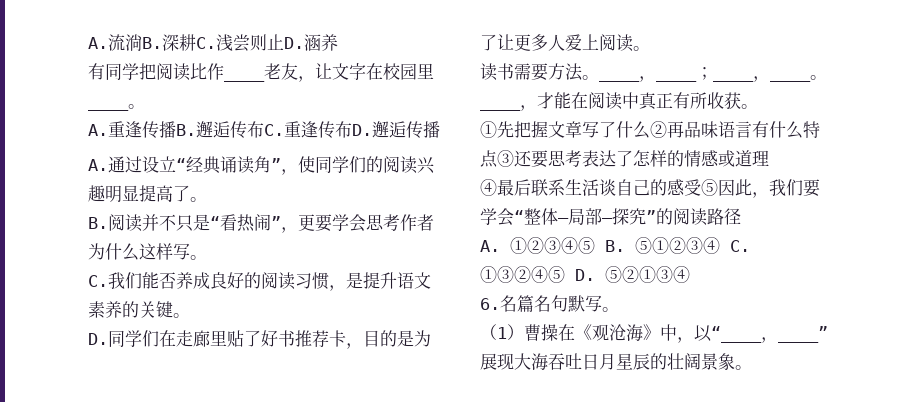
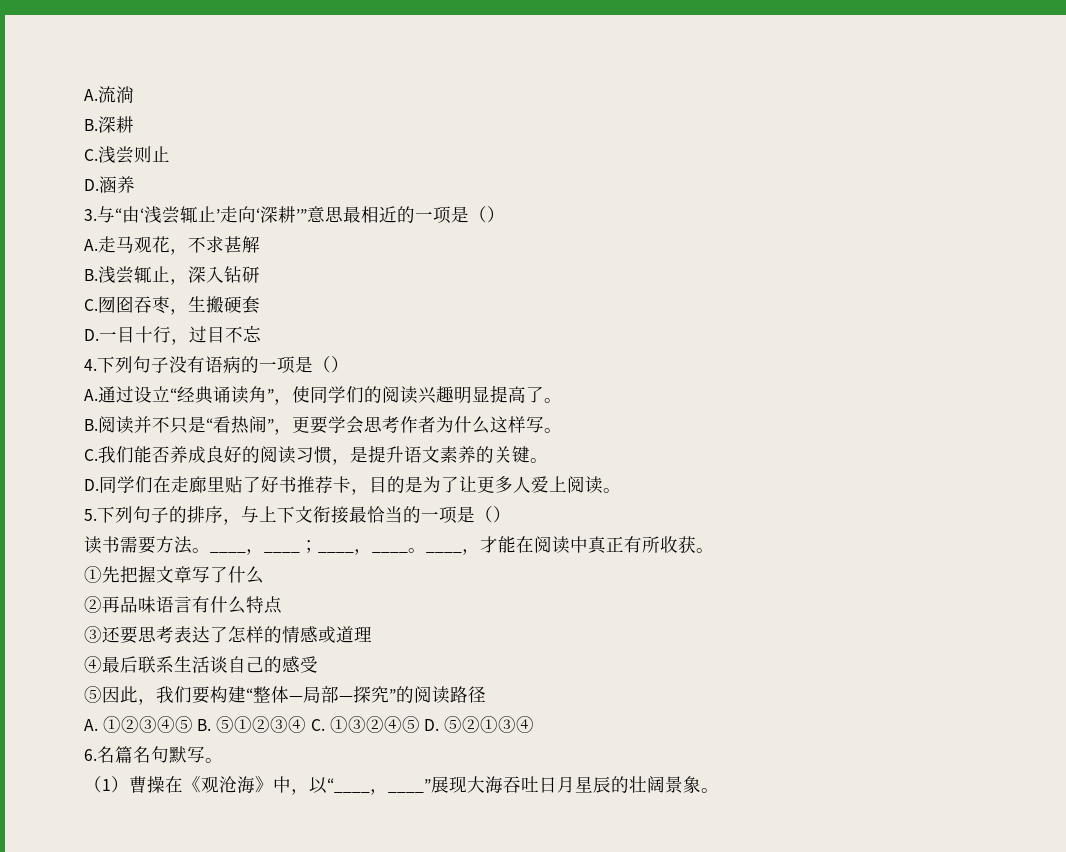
- A.流淌B.深耕C.浅尝则止D.涵养
+ A.流淌
+ B.深耕
+ C.浅尝则止
+ D.涵养
- 有同学把阅读比作____老友，让文字在校园里____。
- A.重逢传播B.邂逅传布C.重逢传布D.邂逅传播
+ 3.与“由‘浅尝辄止’走向‘深耕’”意思最相近的一项是（）
+ A.走马观花，不求甚解
+ B.浅尝辄止，深入钻研
+ C.囫囵吞枣，生搬硬套
+ D.一目十行，过目不忘
+ 4.下列句子没有语病的一项是（）
+ 5.下列句子的排序，与上下文衔接最恰当的一项是（）
- ①先把握文章写了什么②再品味语言有什么特点③还要思考表达了怎样的情感或道理
+ ①先把握文章写了什么
+ ②再品味语言有什么特点
+ ③还要思考表达了怎样的情感或道理
- ④最后联系生活谈自己的感受⑤因此，我们要学会“整体—局部—探究”的阅读路径
+ ④最后联系生活谈自己的感受
+ ⑤因此，我们要构建“整体—局部—探究”的阅读路径

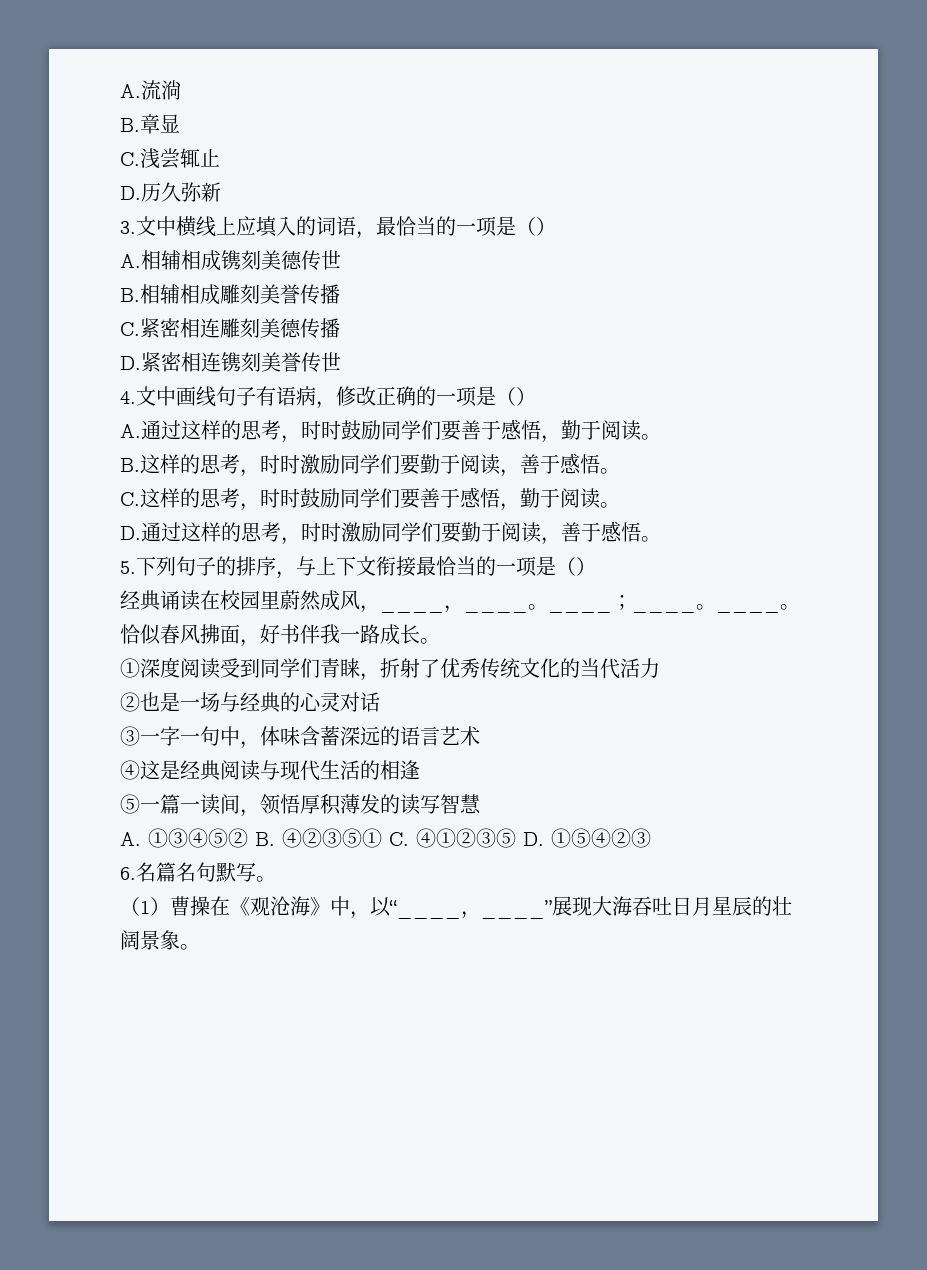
- B.深耕
+ B.章显
- C.浅尝则止
+ C.浅尝辄止
- D.涵养
+ D.历久弥新
- 3.与“由‘浅尝辄止’走向‘深耕’”意思最相近的一项是（）
- A.走马观花，不求甚解
- B.浅尝辄止，深入钻研
- C.囫囵吞枣，生搬硬套
- D.一目十行，过目不忘
- 4.下列句子没有语病的一项是（）
+ 3.文中横线上应填入的词语，最恰当的一项是（）
+ A.相辅相成镌刻美德传世
+ B.相辅相成雕刻美誉传播
+ C.紧密相连雕刻美德传播
+ D.紧密相连镌刻美誉传世
+ 4.文中画线句子有语病，修改正确的一项是（）
- A.通过设立“经典诵读角”，使同学们的阅读兴趣明显提高了。
- B.阅读并不只是“看热闹”，更要学会思考作者为什么这样写。
- C.我们能否养成良好的阅读习惯，是提升语文素养的关键。
- D.同学们在走廊里贴了好书推荐卡，目的是为了让更多人爱上阅读。
+ A.通过这样的思考，时时鼓励同学们要善于感悟，勤于阅读。
+ B.这样的思考，时时激励同学们要勤于阅读，善于感悟。
+ C.这样的思考，时时鼓励同学们要善于感悟，勤于阅读。
+ D.通过这样的思考，时时激励同学们要勤于阅读，善于感悟。
- 读书需要方法。____，____；____，____。____，才能在阅读中真正有所收获。
- ①先把握文章写了什么
- ②再品味语言有什么特点
- ③还要思考表达了怎样的情感或道理
- ④最后联系生活谈自己的感受
- ⑤因此，我们要构建“整体—局部—探究”的阅读路径
- A. ①②③④⑤ B. ⑤①②③④ C. ①③②④⑤ D. ⑤②①③④
+ 经典诵读在校园里蔚然成风，____，____。____；____。____。恰似春风拂面，好书伴我一路成长。
+ ①深度阅读受到同学们青睐，折射了优秀传统文化的当代活力
+ ②也是一场与经典的心灵对话
+ ③一字一句中，体味含蓄深远的语言艺术
+ ④这是经典阅读与现代生活的相逢
+ ⑤一篇一读间，领悟厚积薄发的读写智慧
+ A. ①③④⑤② B. ④②③⑤① C. ④①②③⑤ D. ①⑤④②③

